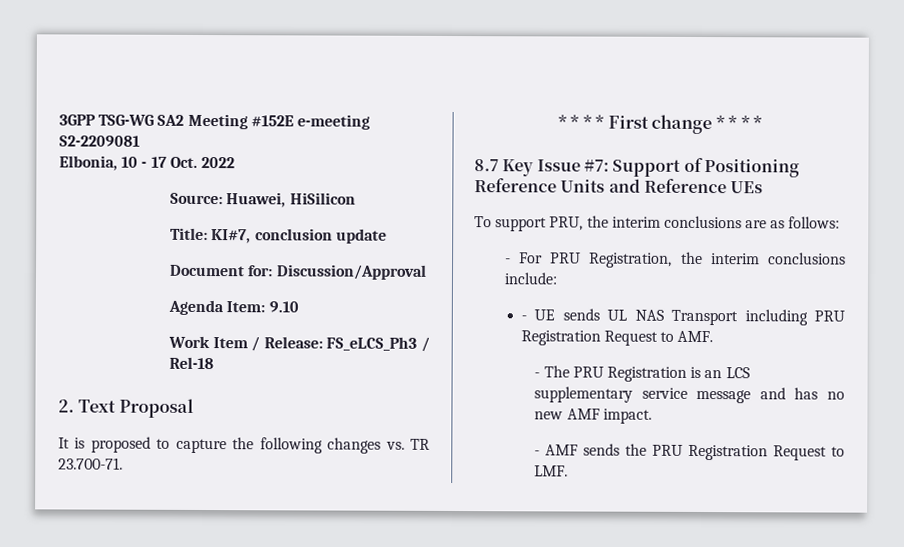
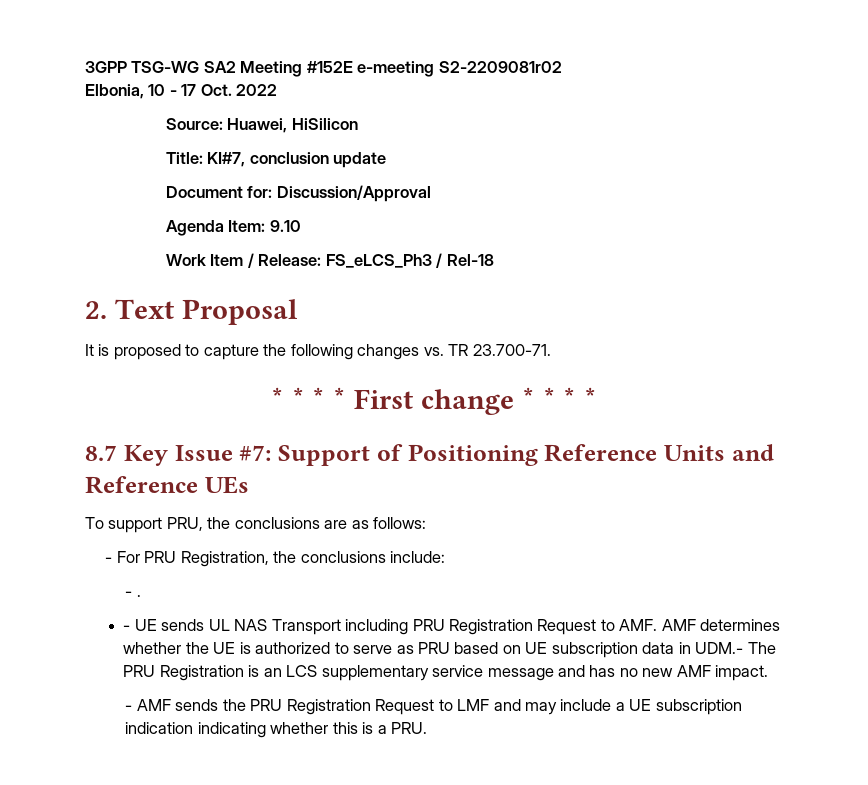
- 3GPP TSG-WG SA2 Meeting #152E e-meeting S2-2209081
+ 3GPP TSG-WG SA2 Meeting #152E e-meeting S2-2209081r02
- To support PRU, the interim conclusions are as follows:
+ To support PRU, the conclusions are as follows:
- - For PRU Registration, the interim conclusions include:
+ - For PRU Registration, the conclusions include:
+ - .
- - UE sends UL NAS Transport including PRU Registration Request to AMF.
- - The PRU Registration is an LCS supplementary service message and has no new AMF impact.
+ - UE sends UL NAS Transport including PRU Registration Request to AMF. AMF determines whether the UE is authorized to serve as PRU based on UE subscription data in UDM.- The PRU Registration is an LCS supplementary service message and has no new AMF impact.
- - AMF sends the PRU Registration Request to LMF.
+ - AMF sends the PRU Registration Request to LMF and may include a UE subscription indication indicating whether this is a PRU.

